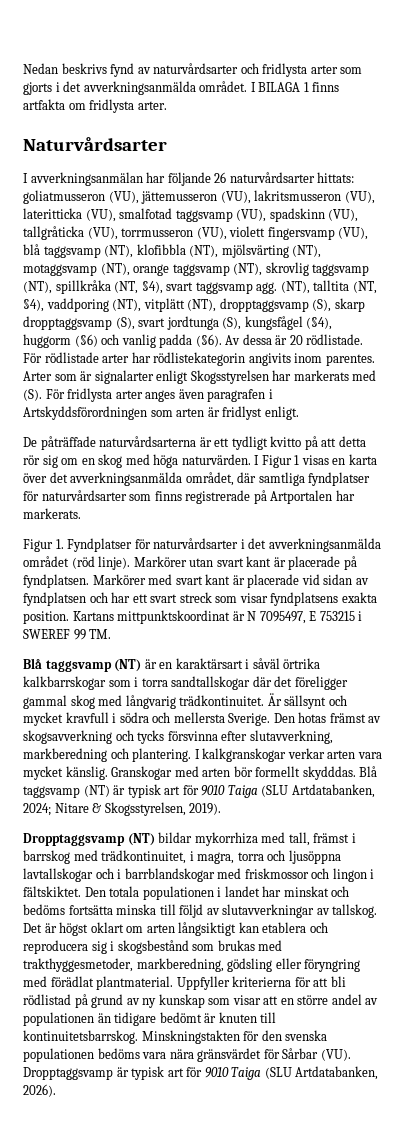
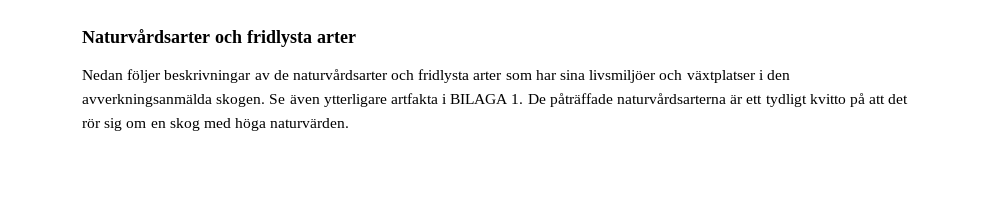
- Nedan beskrivs fynd av naturvårdsarter och fridlysta arter som gjorts i det avverkningsanmälda området. I BILAGA 1 finns artfakta om fridlysta arter.
- Naturvårdsarter
- I avverkningsanmälan har följande 26 naturvårdsarter hittats: goliatmusseron (VU), jättemusseron (VU), lakritsmusseron (VU), lateritticka (VU), smalfotad taggsvamp (VU), spadskinn (VU), tallgråticka (VU), torrmusseron (VU), violett fingersvamp (VU), blå taggsvamp (NT), klofibbla (NT), mjölsvärting (NT), motaggsvamp (NT), orange taggsvamp (NT), skrovlig taggsvamp (NT), spillkråka (NT, §4), svart taggsvamp agg. (NT), talltita (NT, §4), vaddporing (NT), vitplätt (NT), dropptaggsvamp (S), skarp dropptaggsvamp (S), svart jordtunga (S), kungsfågel (§4), huggorm (§6) och vanlig padda (§6). Av dessa är 20 rödlistade. För rödlistade arter har rödlistekategorin angivits inom parentes. Arter som är signalarter enligt Skogsstyrelsen har markerats med (S). För fridlysta arter anges även paragrafen i Artskyddsförordningen som arten är fridlyst enligt.
- De påträffade naturvårdsarterna är ett tydligt kvitto på att detta rör sig om en skog med höga naturvärden. I Figur 1 visas en karta över det avverkningsanmälda området, där samtliga fyndplatser för naturvårdsarter som finns registrerade på Artportalen har markerats.
- Figur 1. Fyndplatser för naturvårdsarter i det avverkningsanmälda området (röd linje). Markörer utan svart kant är placerade på fyndplatsen. Markörer med svart kant är placerade vid sidan av fyndplatsen och har ett svart streck som visar fyndplatsens exakta position. Kartans mittpunktskoordinat är N 7095497, E 753215 i SWEREF 99 TM.
- Blå taggsvamp (NT) är en karaktärsart i såväl örtrika kalkbarrskogar som i torra sandtallskogar där det föreligger gammal skog med långvarig trädkontinuitet. Är sällsynt och mycket kravfull i södra och mellersta Sverige. Den hotas främst av skogsavverkning och tycks försvinna efter slutavverkning, markberedning och plantering. I kalkgranskogar verkar arten vara mycket känslig. Granskogar med arten bör formellt skydddas. Blå taggsvamp (NT) är typisk art för 9010 Taiga (SLU Artdatabanken, 2024; Nitare & Skogsstyrelsen, 2019).
- Dropptaggsvamp (NT) bildar mykorrhiza med tall, främst i barrskog med trädkontinuitet, i magra, torra och ljusöppna lavtallskogar och i barrblandskogar med friskmossor och lingon i fältskiktet. Den totala populationen i landet har minskat och bedöms fortsätta minska till följd av slutavverkningar av tallskog. Det är högst oklart om arten långsiktigt kan etablera och reproducera sig i skogsbestånd som brukas med trakthyggesmetoder, markberedning, gödsling eller föryngring med förädlat plantmaterial. Uppfyller kriterierna för att bli rödlistad på grund av ny kunskap som visar att en större andel av populationen än tidigare bedömt är knuten till kontinuitetsbarrskog. Minskningstakten för den svenska populationen bedöms vara nära gränsvärdet för Sårbar (VU). Dropptaggsvamp är typisk art för 9010 Taiga (SLU Artdatabanken, 2026).
+ Naturvårdsarter och fridlysta arter
+ Nedan följer beskrivningar av de naturvårdsarter och fridlysta arter som har sina livsmiljöer och växtplatser i den avverkningsanmälda skogen. Se även ytterligare artfakta i BILAGA 1. De påträffade naturvårdsarterna är ett tydligt kvitto på att det rör sig om en skog med höga naturvärden.

